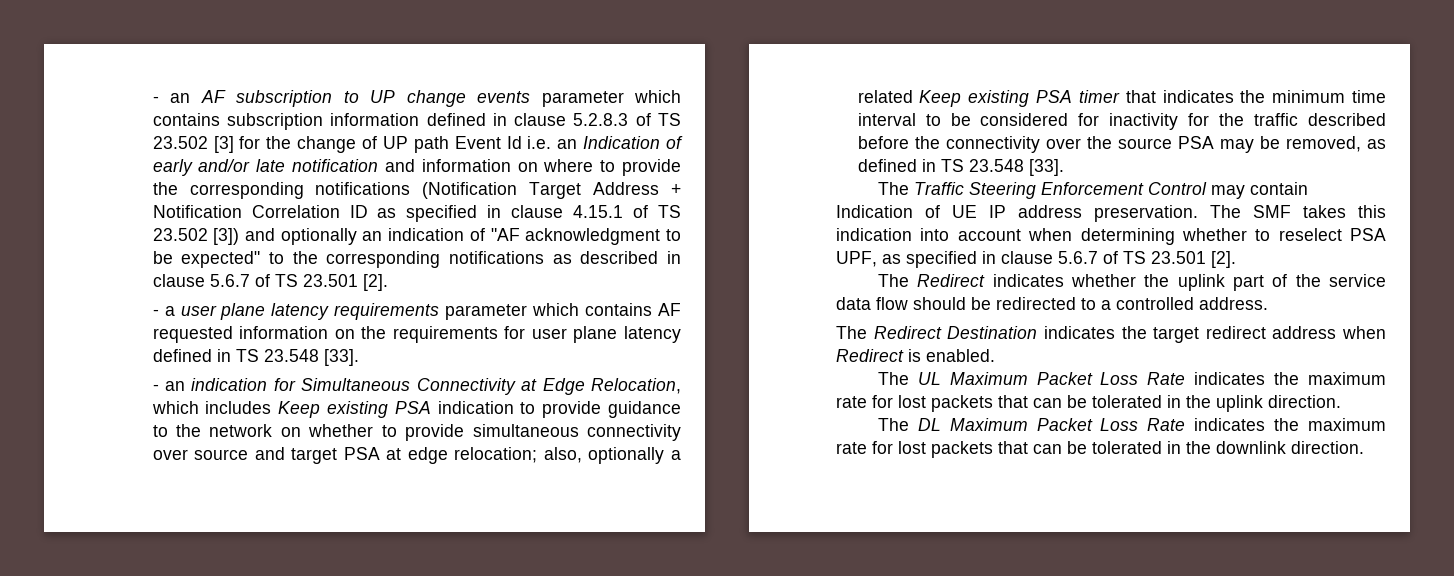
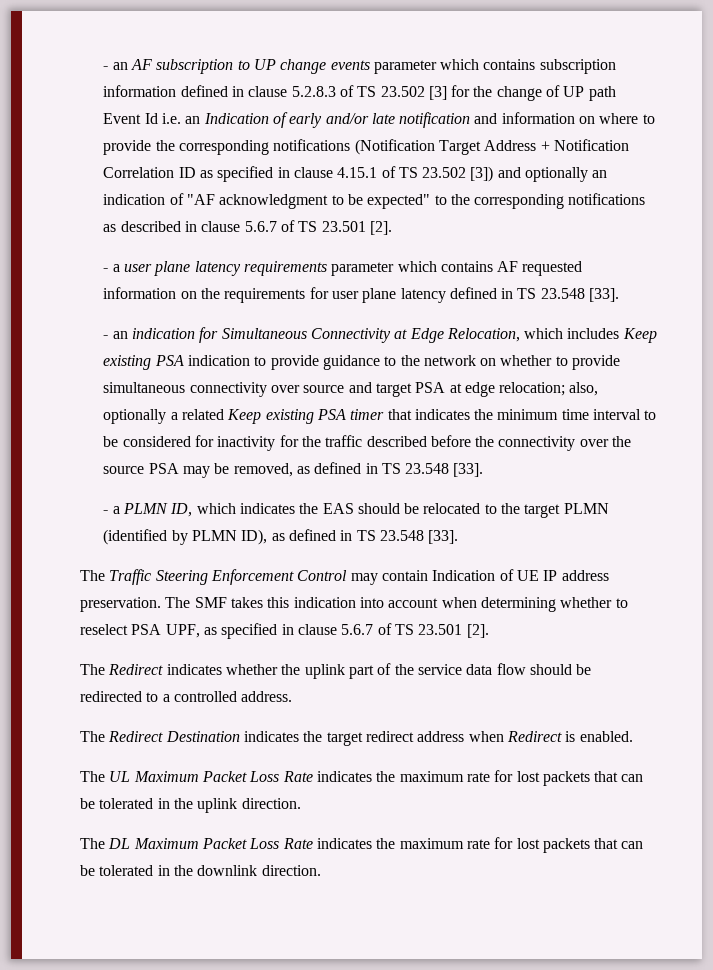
+ - a PLMN ID, which indicates the EAS should be relocated to the target PLMN (identified by PLMN ID), as defined in TS 23.548 [33].

